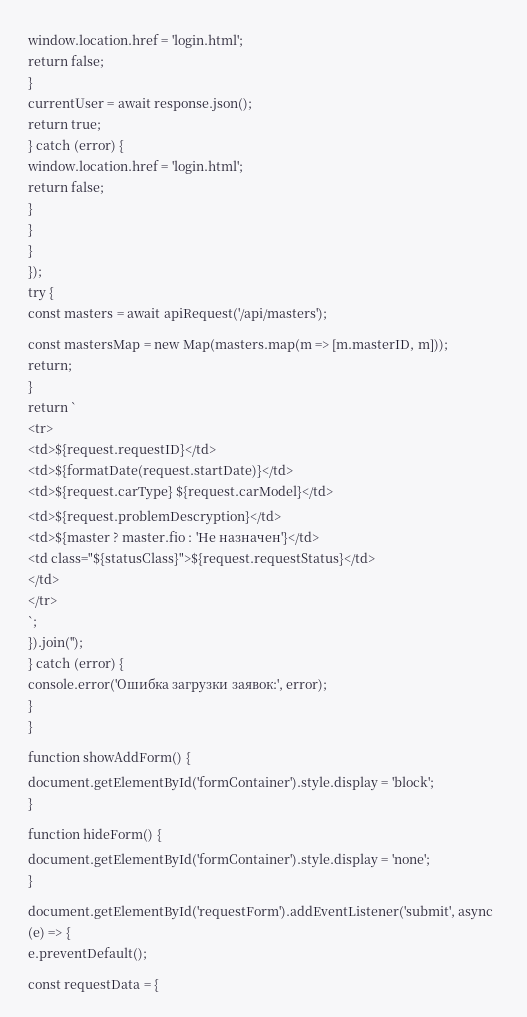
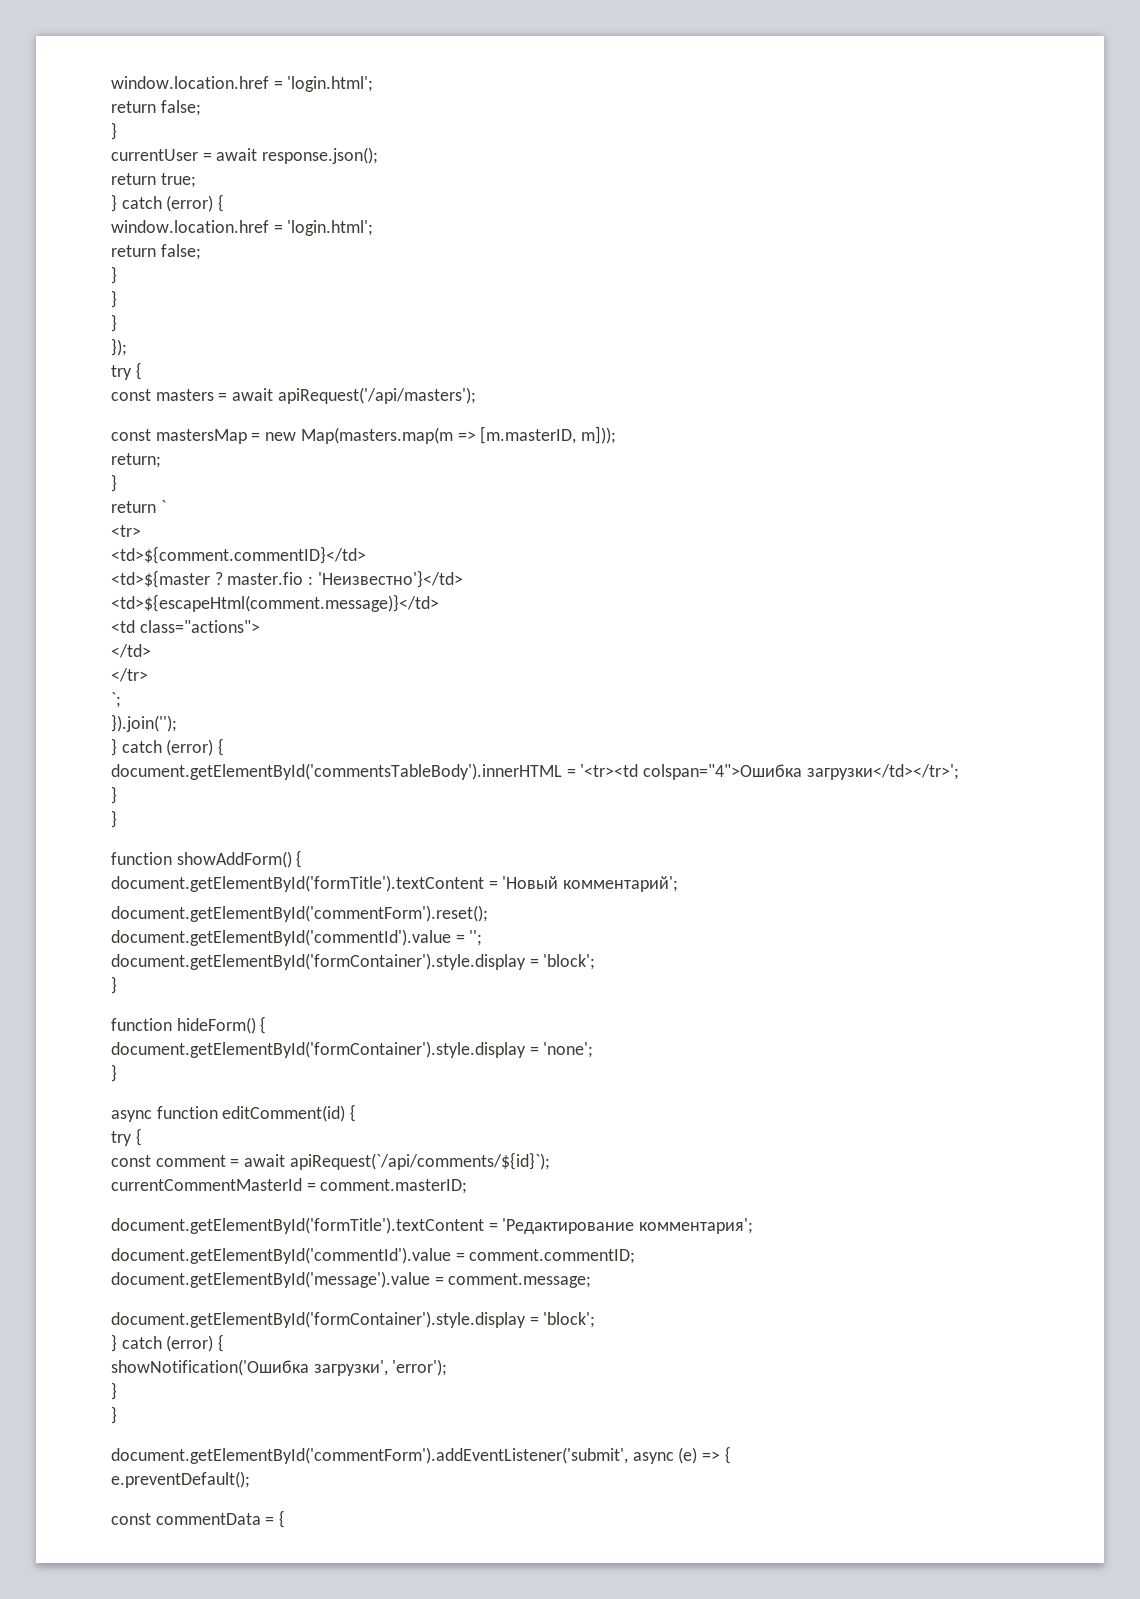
- <td>${request.requestID}</td>
- <td>${formatDate(request.startDate)}</td>
- <td>${request.carType} ${request.carModel}</td>
- <td>${request.problemDescryption}</td>
+ <td>${comment.commentID}</td>
- <td>${master ? master.fio : 'Не назначен'}</td>
+ <td>${master ? master.fio : 'Неизвестно'}</td>
+ <td>${escapeHtml(comment.message)}</td>
- <td class="${statusClass}">${request.requestStatus}</td>
+ <td class="actions">
- console.error('Ошибка загрузки заявок:', error);
+ document.getElementById('commentsTableBody').innerHTML = '<tr><td colspan="4">Ошибка загрузки</td></tr>';
+ document.getElementById('formTitle').textContent = 'Новый комментарий';
+ document.getElementById('commentForm').reset();
+ document.getElementById('commentId').value = '';
- document.getElementById('requestForm').addEventListener('submit', async (e) => {
+ async function editComment(id) {
+ try {
+ const comment = await apiRequest(`/api/comments/${id}`);
+ currentCommentMasterId = comment.masterID;
+ document.getElementById('formTitle').textContent = 'Редактирование комментария';
+ document.getElementById('commentId').value = comment.commentID;
+ document.getElementById('message').value = comment.message;
+ document.getElementById('formContainer').style.display = 'block';
+ } catch (error) {
+ showNotification('Ошибка загрузки', 'error');
+ }
+ }
+ document.getElementById('commentForm').addEventListener('submit', async (e) => {
- const requestData = {
+ const commentData = {

